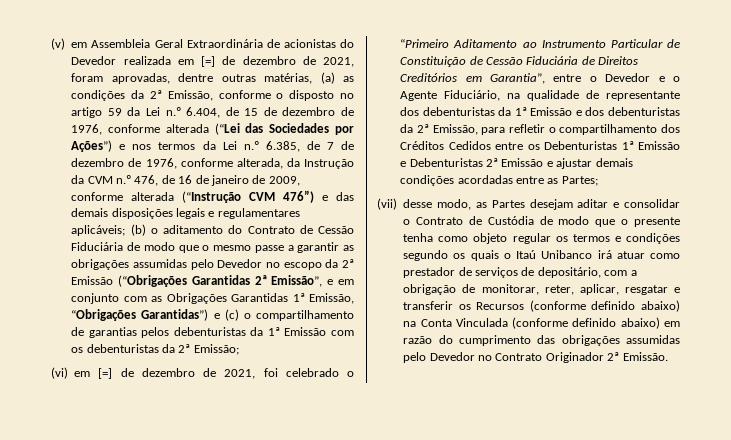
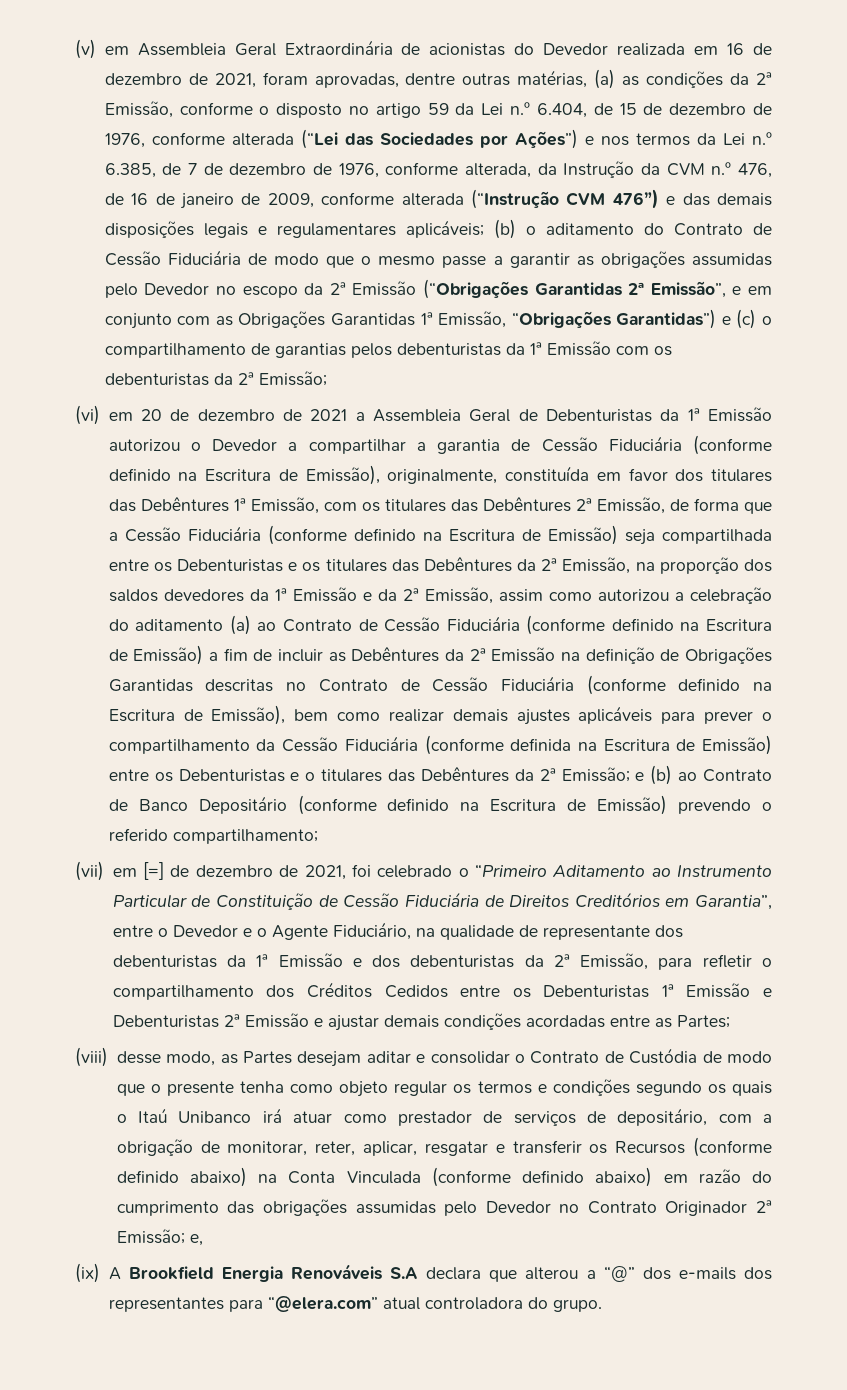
- (v) em Assembleia Geral Extraordinária de acionistas do Devedor realizada em [=] de dezembro de 2021, foram aprovadas, dentre outras matérias, (a) as condições da 2ª Emissão, conforme o disposto no artigo 59 da Lei n.º 6.404, de 15 de dezembro de 1976, conforme alterada (“Lei das Sociedades por Ações”) e nos termos da Lei n.º 6.385, de 7 de dezembro de 1976, conforme alterada, da Instrução da CVM n.º 476, de 16 de janeiro de 2009, conforme alterada (“Instrução CVM 476”) e das demais disposições legais e regulamentares aplicáveis;
+ (v) em Assembleia Geral Extraordinária de acionistas do Devedor realizada em 16 de dezembro de 2021, foram aprovadas, dentre outras matérias, (a) as condições da 2ª Emissão, conforme o disposto no artigo 59 da Lei n.º 6.404, de 15 de dezembro de 1976, conforme alterada (“Lei das Sociedades por Ações”) e nos termos da Lei n.º 6.385, de 7 de dezembro de 1976, conforme alterada, da Instrução da CVM n.º 476, de 16 de janeiro de 2009, conforme alterada (“Instrução CVM 476”) e das demais disposições legais e regulamentares aplicáveis;
- (vi) em [=] de dezembro de 2021, foi celebrado o “Primeiro Aditamento ao Instrumento Particular de Constituição de Cessão Fiduciária de Direitos Creditórios em Garantia”, entre o Devedor e o Agente Fiduciário, na qualidade de representante dos debenturistas da 1ª Emissão e dos debenturistas da 2ª Emissão, para refletir o compartilhamento dos Créditos Cedidos entre os Debenturistas 1ª Emissão e Debenturistas 2ª Emissão e ajustar demais condições acordadas entre as Partes;
+ (vi) em 20 de dezembro de 2021 a Assembleia Geral de Debenturistas da 1ª Emissão autorizou o Devedor a compartilhar a garantia de Cessão Fiduciária (conforme definido na Escritura de Emissão), originalmente, constituída em favor dos titulares das Debêntures 1ª Emissão, com os titulares das Debêntures 2ª Emissão, de forma que a Cessão Fiduciária (conforme definido na Escritura de Emissão) seja compartilhada entre os Debenturistas e os titulares das Debêntures da 2ª Emissão, na proporção dos saldos devedores da 1ª Emissão e da 2ª Emissão, assim como autorizou a celebração do aditamento (a) ao Contrato de Cessão Fiduciária (conforme definido na Escritura de Emissão) a fim de incluir as Debêntures da 2ª Emissão na definição de Obrigações Garantidas descritas no Contrato de Cessão Fiduciária (conforme definido na Escritura de Emissão), bem como realizar demais ajustes aplicáveis para prever o compartilhamento da Cessão Fiduciária (conforme definida na Escritura de Emissão) entre os Debenturistas e o titulares das Debêntures da 2ª Emissão; e (b) ao Contrato de Banco Depositário (conforme definido na Escritura de Emissão) prevendo o referido compartilhamento;
+ (vii) em [=] de dezembro de 2021, foi celebrado o “Primeiro Aditamento ao Instrumento Particular de Constituição de Cessão Fiduciária de Direitos Creditórios em Garantia”, entre o Devedor e o Agente Fiduciário, na qualidade de representante dos debenturistas da 1ª Emissão e dos debenturistas da 2ª Emissão, para refletir o compartilhamento dos Créditos Cedidos entre os Debenturistas 1ª Emissão e Debenturistas 2ª Emissão e ajustar demais condições acordadas entre as Partes;
- (vii) desse modo, as Partes desejam aditar e consolidar o Contrato de Custódia de modo que o presente tenha como objeto regular os termos e condições segundo os quais o Itaú Unibanco irá atuar como prestador de serviços de depositário, com a obrigação de monitorar, reter, aplicar, resgatar e transferir os Recursos (conforme definido abaixo) na Conta Vinculada (conforme definido abaixo) em razão do cumprimento das obrigações assumidas pelo Devedor no Contrato Originador 2ª Emissão.
+ (viii) desse modo, as Partes desejam aditar e consolidar o Contrato de Custódia de modo que o presente tenha como objeto regular os termos e condições segundo os quais o Itaú Unibanco irá atuar como prestador de serviços de depositário, com a obrigação de monitorar, reter, aplicar, resgatar e transferir os Recursos (conforme definido abaixo) na Conta Vinculada (conforme definido abaixo) em razão do cumprimento das obrigações assumidas pelo Devedor no Contrato Originador 2ª Emissão; e,
+ (ix) A Brookfield Energia Renováveis S.A declara que alterou a “@” dos e-mails dos representantes para “@elera.com” atual controladora do grupo.

